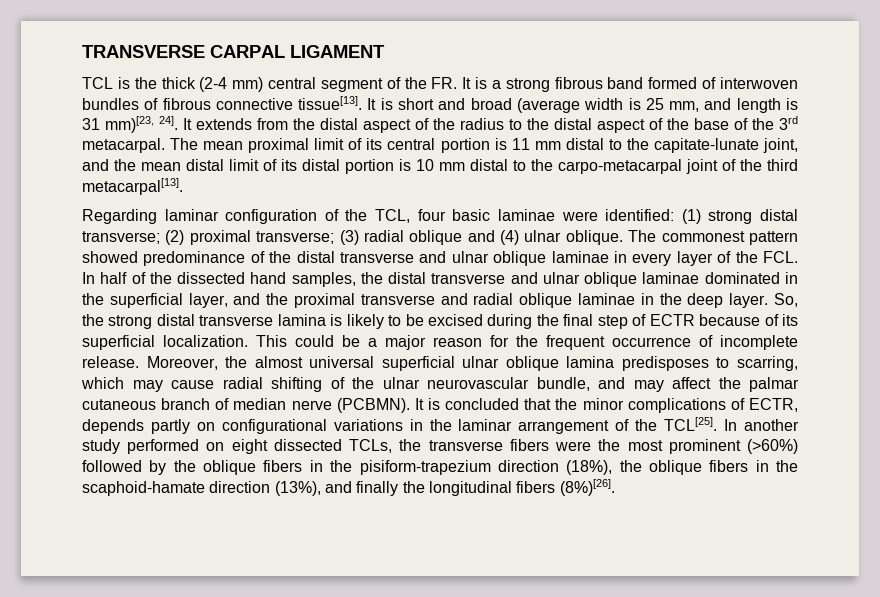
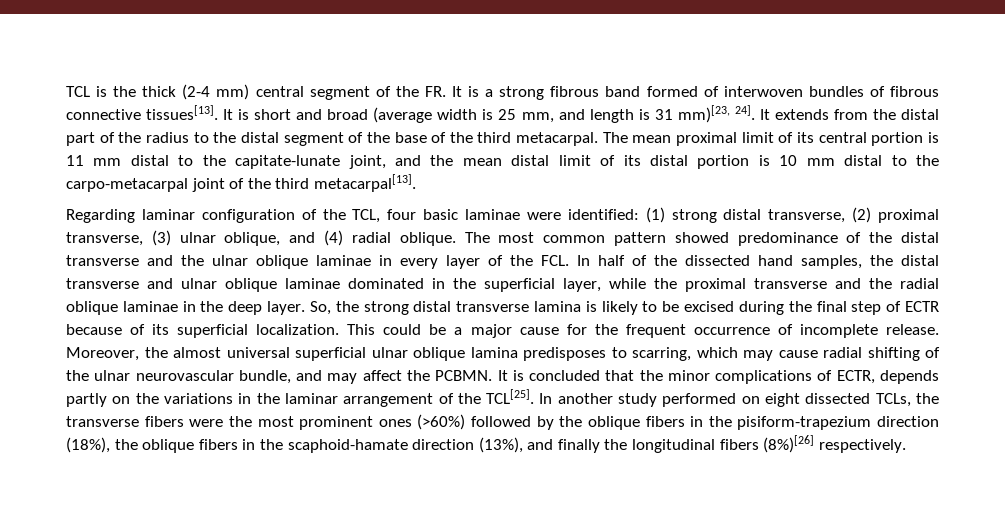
- TRANSVERSE CARPAL LIGAMENT
- TCL is the thick (2-4 mm) central segment of the FR. It is a strong fibrous band formed of interwoven bundles of fibrous connective tissue[13].
+ TCL is the thick (2-4 mm) central segment of the FR. It is a strong fibrous band formed of interwoven bundles of fibrous connective tissues[13].
- It extends from the distal aspect of the radius to the distal aspect of the base of the 3rd metacarpal.
+ It extends from the distal part of the radius to the distal segment of the base of the third metacarpal.
- Regarding laminar configuration of the TCL, four basic laminae were identified: (1) strong distal transverse; (2) proximal transverse; (3) radial oblique and (4) ulnar oblique.
+ Regarding laminar configuration of the TCL, four basic laminae were identified: (1) strong distal transverse, (2) proximal transverse, (3) ulnar oblique, and (4) radial oblique.
- The commonest pattern showed predominance of the distal transverse and ulnar oblique laminae in every layer of the FCL. In half of the dissected hand samples, the distal transverse and ulnar oblique laminae dominated in the superficial layer, and the proximal transverse and radial oblique laminae in the deep layer.
+ The most common pattern showed predominance of the distal transverse and the ulnar oblique laminae in every layer of the FCL. In half of the dissected hand samples, the distal transverse and ulnar oblique laminae dominated in the superficial layer, while the proximal transverse and the radial oblique laminae in the deep layer.
- This could be a major reason for the frequent occurrence of incomplete release.
+ This could be a major cause for the frequent occurrence of incomplete release.
- Moreover, the almost universal superficial ulnar oblique lamina predisposes to scarring, which may cause radial shifting of the ulnar neurovascular bundle, and may affect the palmar cutaneous branch of median nerve (PCBMN).
+ Moreover, the almost universal superficial ulnar oblique lamina predisposes to scarring, which may cause radial shifting of the ulnar neurovascular bundle, and may affect the PCBMN.
- It is concluded that the minor complications of ECTR, depends partly on configurational variations in the laminar arrangement of the TCL[25].
+ It is concluded that the minor complications of ECTR, depends partly on the variations in the laminar arrangement of the TCL[25].
- In another study performed on eight dissected TCLs, the transverse fibers were the most prominent (>60%) followed by the oblique fibers in the pisiform-trapezium direction (18%), the oblique fibers in the scaphoid-hamate direction (13%), and finally the longitudinal fibers (8%)[26].
+ In another study performed on eight dissected TCLs, the transverse fibers were the most prominent ones (>60%) followed by the oblique fibers in the pisiform-trapezium direction (18%), the oblique fibers in the scaphoid-hamate direction (13%), and finally the longitudinal fibers (8%)[26] respectively.

